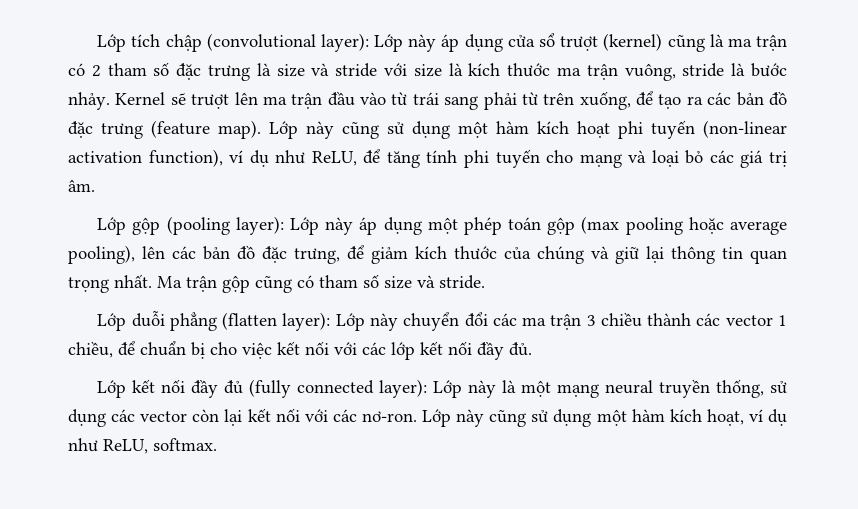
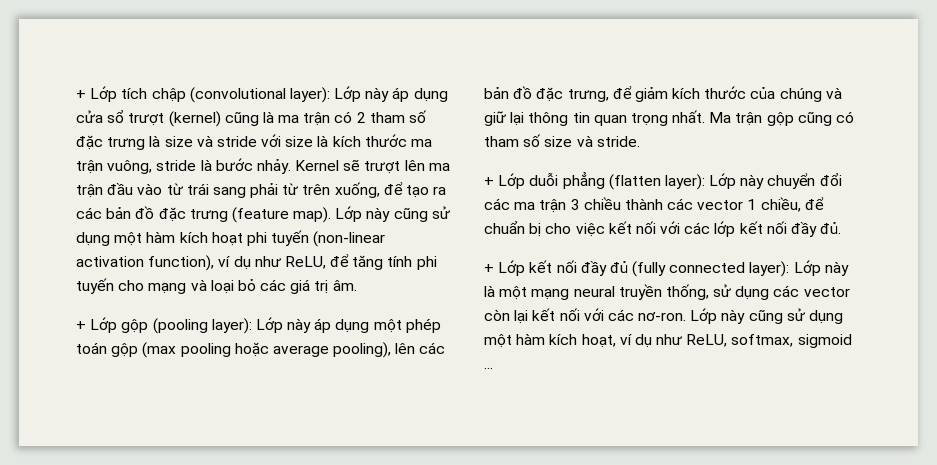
- Lớp tích chập (convolutional layer): Lớp này áp dụng cửa sổ trượt (kernel) cũng là ma trận có 2 tham số đặc trưng là size và stride với size là kích thước ma trận vuông, stride là bước nhảy.
+ + Lớp tích chập (convolutional layer): Lớp này áp dụng cửa sổ trượt (kernel) cũng là ma trận có 2 tham số đặc trưng là size và stride với size là kích thước ma trận vuông, stride là bước nhảy.
- Lớp gộp (pooling layer): Lớp này áp dụng một phép toán gộp (max pooling hoặc average pooling), lên các bản đồ đặc trưng, để giảm kích thước của chúng và giữ lại thông tin quan trọng nhất.
+ + Lớp gộp (pooling layer): Lớp này áp dụng một phép toán gộp (max pooling hoặc average pooling), lên các bản đồ đặc trưng, để giảm kích thước của chúng và giữ lại thông tin quan trọng nhất.
- Lớp duỗi phẳng (flatten layer): Lớp này chuyển đổi các ma trận 3 chiều thành các vector 1 chiều, để chuẩn bị cho việc kết nối với các lớp kết nối đầy đủ.
+ + Lớp duỗi phẳng (flatten layer): Lớp này chuyển đổi các ma trận 3 chiều thành các vector 1 chiều, để chuẩn bị cho việc kết nối với các lớp kết nối đầy đủ.
- Lớp kết nối đầy đủ (fully connected layer): Lớp này là một mạng neural truyền thống, sử dụng các vector còn lại kết nối với các nơ-ron.
+ + Lớp kết nối đầy đủ (fully connected layer): Lớp này là một mạng neural truyền thống, sử dụng các vector còn lại kết nối với các nơ-ron.
- Lớp này cũng sử dụng một hàm kích hoạt, ví dụ như ReLU, softmax.
+ Lớp này cũng sử dụng một hàm kích hoạt, ví dụ như ReLU, softmax, sigmoid ...

